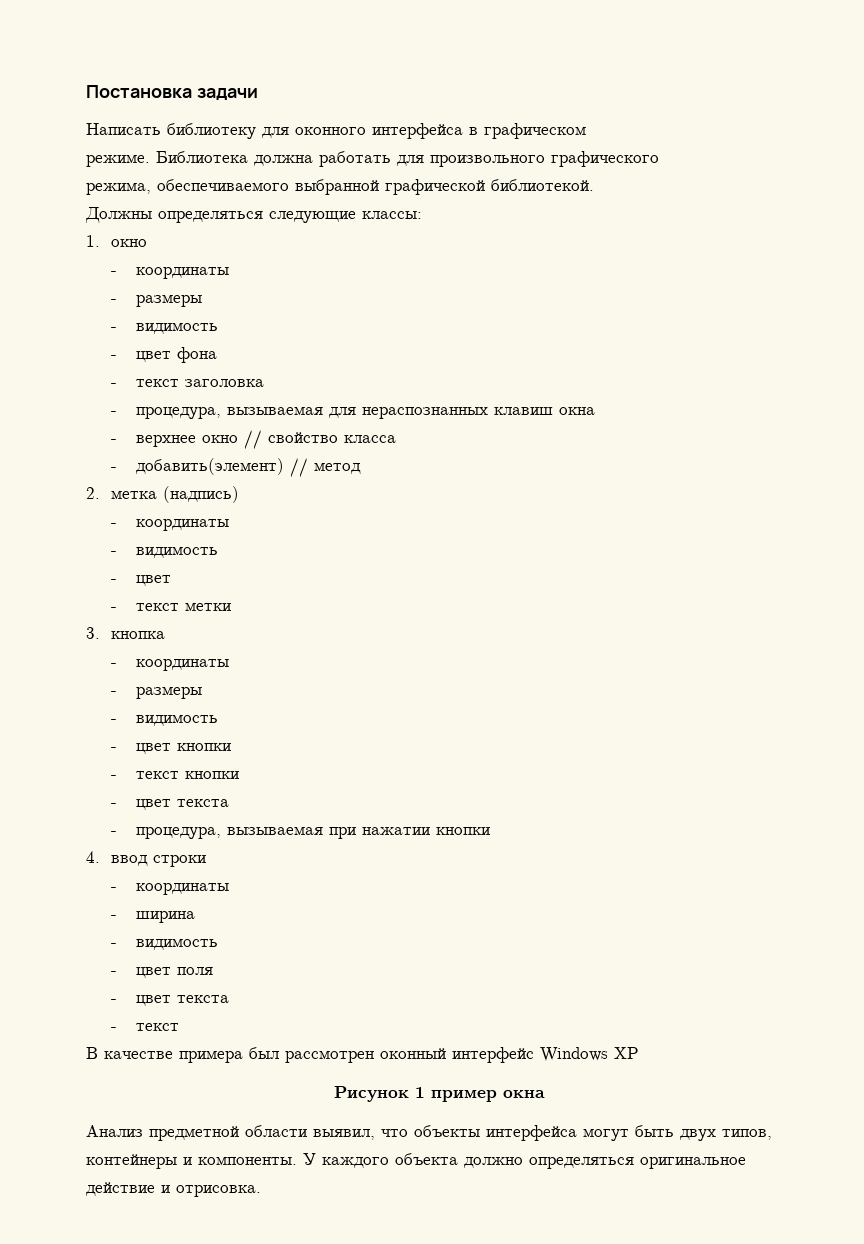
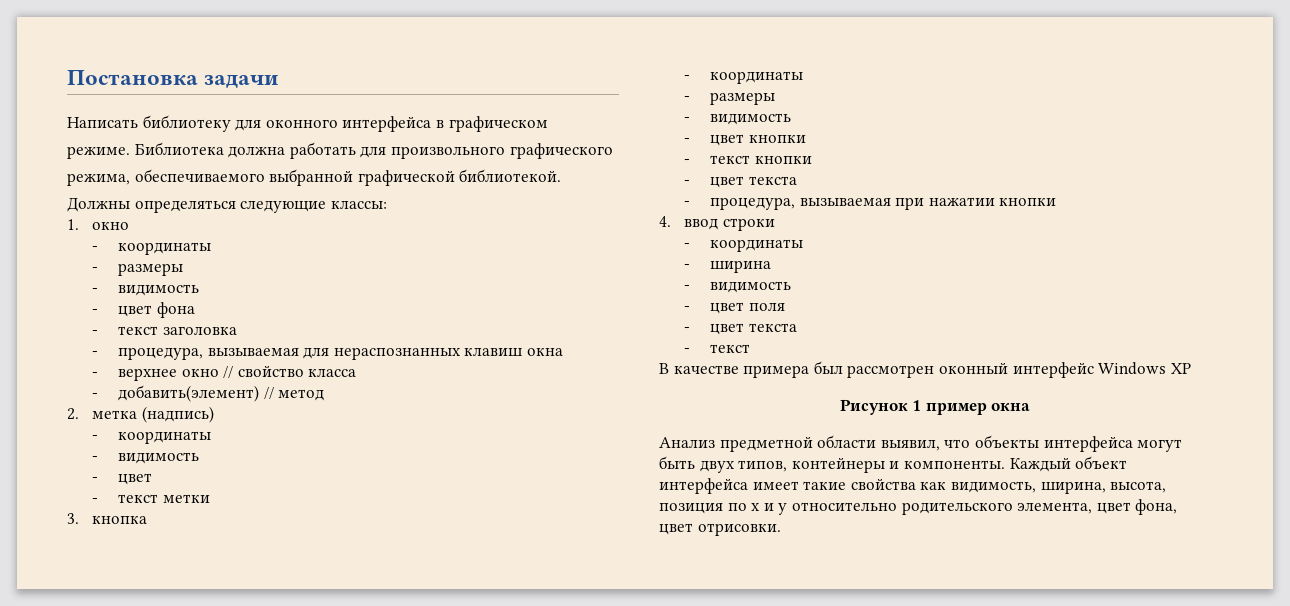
- У каждого объекта должно определяться оригинальное действие и отрисовка.
+ Каждый объект интерфейса имеет такие свойства как видимость, ширина, высота, позиция по x и y относительно родительского элемента, цвет фона, цвет отрисовки.

